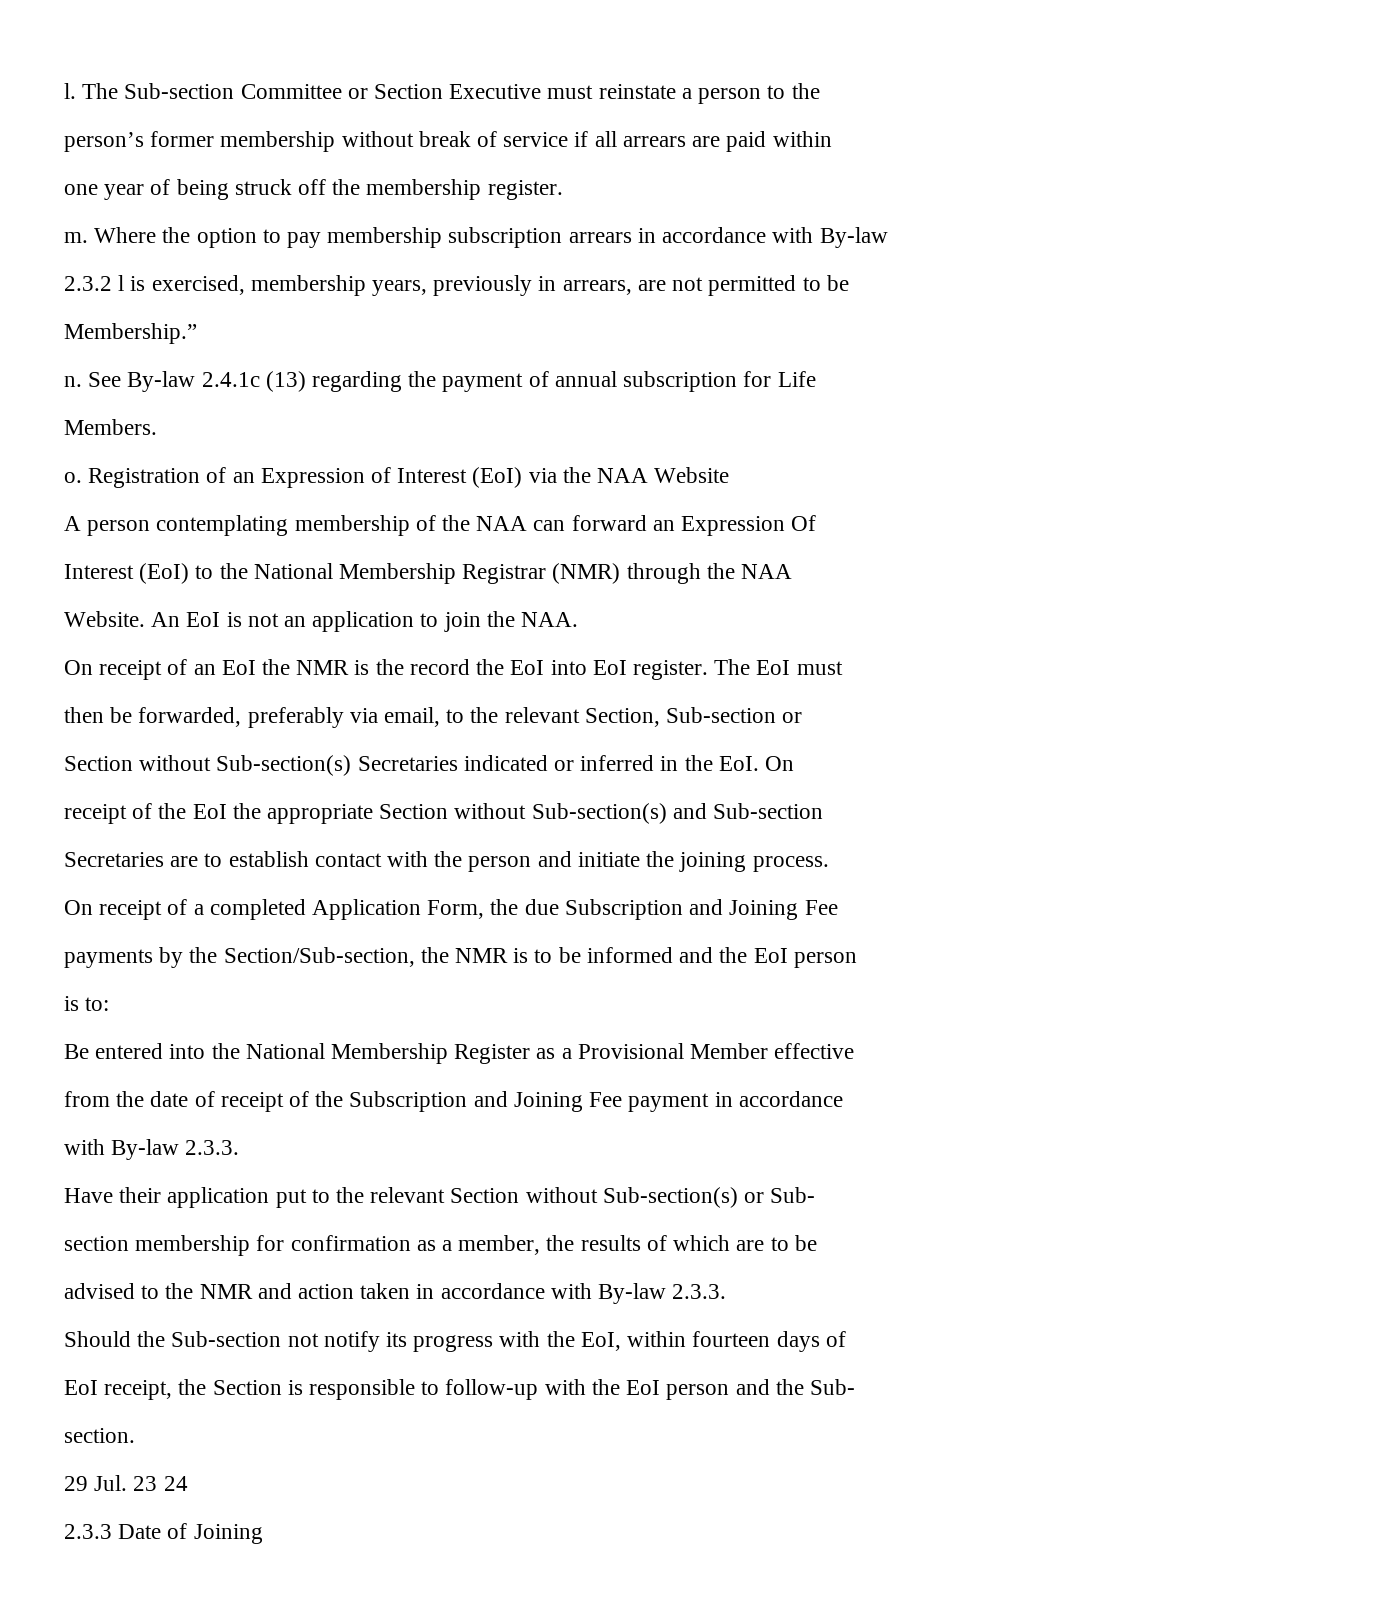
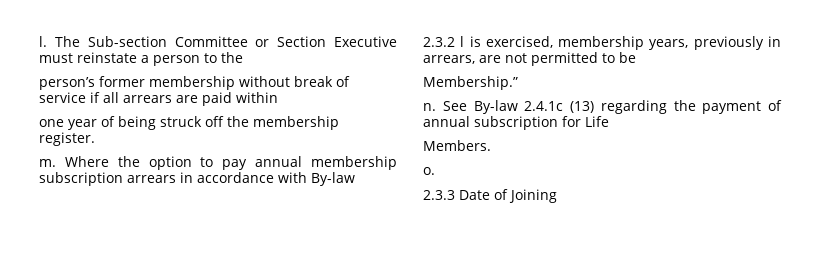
- Where the option to pay membership subscription arrears in accordance with By-law
+ Where the option to pay annual membership subscription arrears in accordance with By-law
- Registration of an Expression of Interest (EoI) via the NAA Website
- A person contemplating membership of the NAA can forward an Expression Of
- Interest (EoI) to the National Membership Registrar (NMR) through the NAA
- Website. An EoI is not an application to join the NAA.
- On receipt of an EoI the NMR is the record the EoI into EoI register. The EoI must
- then be forwarded, preferably via email, to the relevant Section, Sub-section or
- Section without Sub-section(s) Secretaries indicated or inferred in the EoI. On
- receipt of the EoI the appropriate Section without Sub-section(s) and Sub-section
- Secretaries are to establish contact with the person and initiate the joining process.
- On receipt of a completed Application Form, the due Subscription and Joining Fee
- payments by the Section/Sub-section, the NMR is to be informed and the EoI person
- is to:
- Be entered into the National Membership Register as a Provisional Member effective
- from the date of receipt of the Subscription and Joining Fee payment in accordance
- with By-law 2.3.3.
- Have their application put to the relevant Section without Sub-section(s) or Sub-
- section membership for confirmation as a member, the results of which are to be
- advised to the NMR and action taken in accordance with By-law 2.3.3.
- Should the Sub-section not notify its progress with the EoI, within fourteen days of
- EoI receipt, the Section is responsible to follow-up with the EoI person and the Sub-
- section.
- 29 Jul. 23 24

